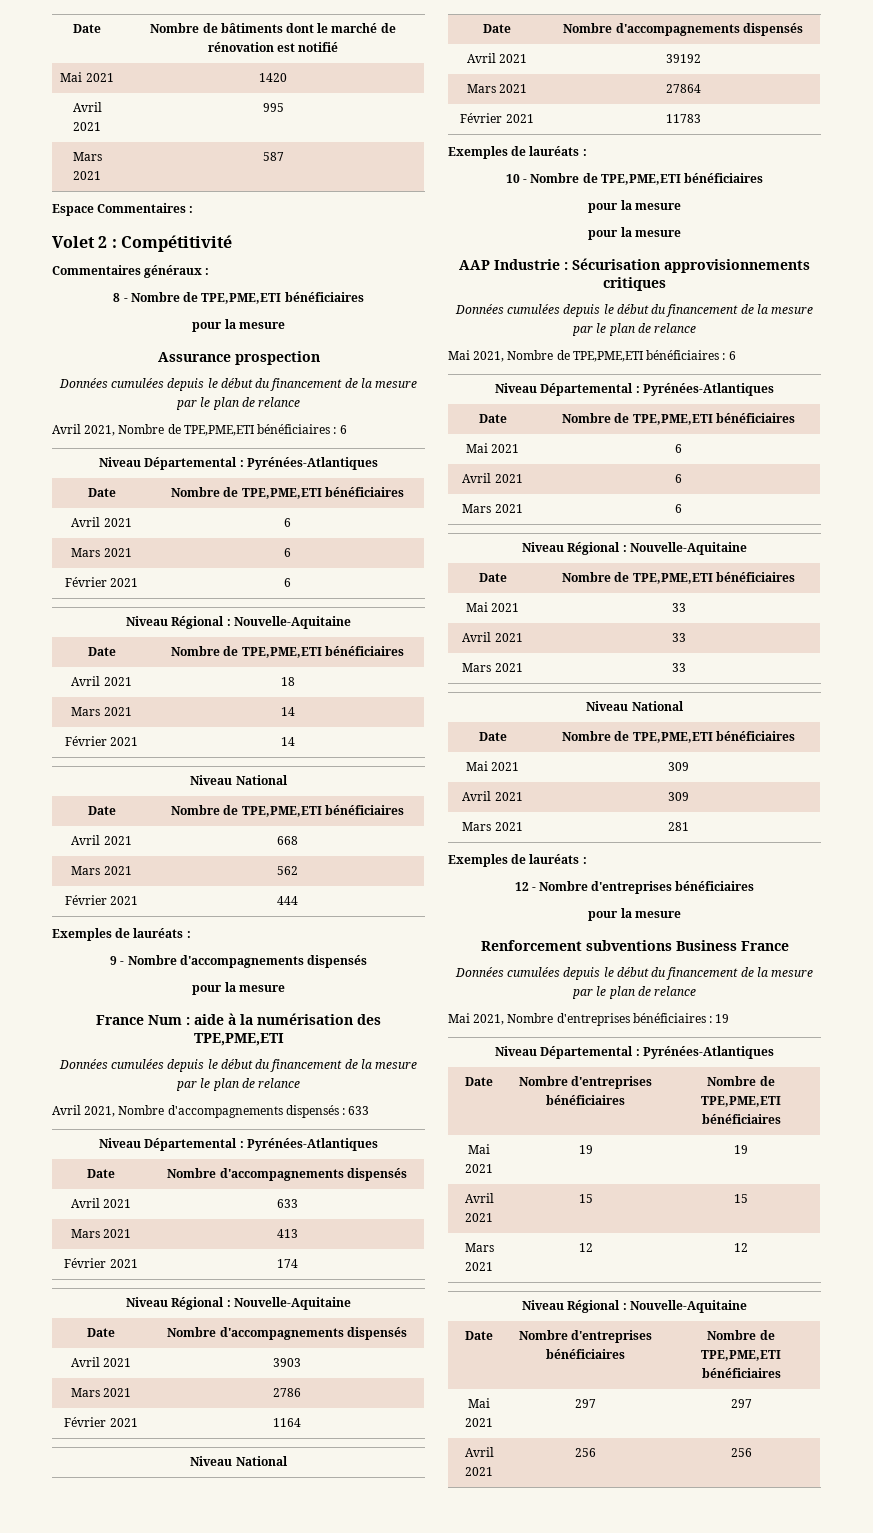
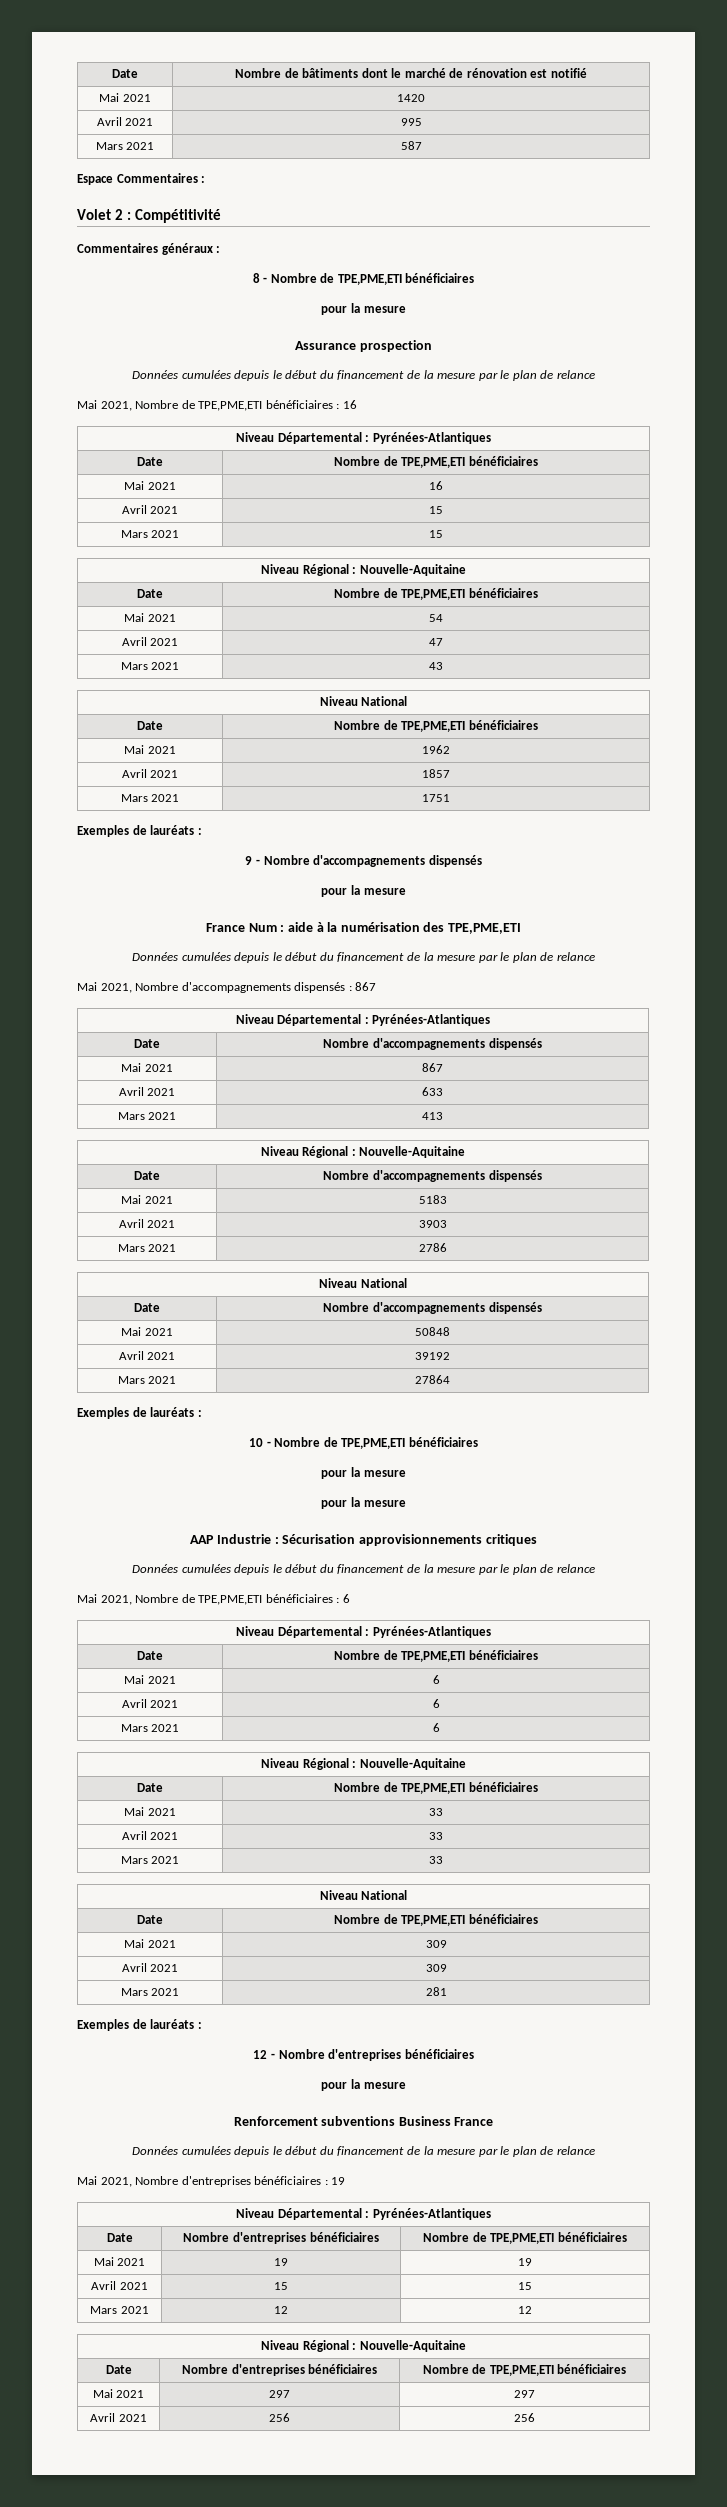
- Avril 2021, Nombre de TPE,PME,ETI bénéficiaires : 6
+ Mai 2021, Nombre de TPE,PME,ETI bénéficiaires : 16
  Niveau Départemental : Pyrénées-Atlantiques
  Date | Nombre de TPE,PME,ETI bénéficiaires
- Avril 2021 | 6
- Mars 2021 | 6
- Février 2021 | 6
+ Mai 2021 | 16
+ Avril 2021 | 15
+ Mars 2021 | 15
  Niveau Régional : Nouvelle-Aquitaine
  Date | Nombre de TPE,PME,ETI bénéficiaires
- Avril 2021 | 18
- Mars 2021 | 14
- Février 2021 | 14
+ Mai 2021 | 54
+ Avril 2021 | 47
+ Mars 2021 | 43
  Niveau National
  Date | Nombre de TPE,PME,ETI bénéficiaires
- Avril 2021 | 668
- Mars 2021 | 562
- Février 2021 | 444
+ Mai 2021 | 1962
+ Avril 2021 | 1857
+ Mars 2021 | 1751
- Avril 2021, Nombre d'accompagnements dispensés : 633
+ Mai 2021, Nombre d'accompagnements dispensés : 867
+ Mai 2021 | 867
- Février 2021 | 174
+ Mai 2021 | 5183
- Février 2021 | 1164
+ Mai 2021 | 50848
- Février 2021 | 11783

